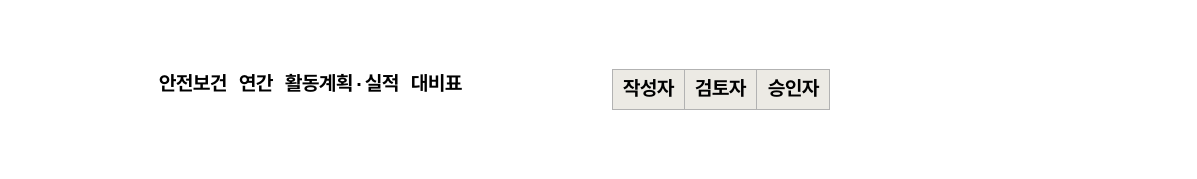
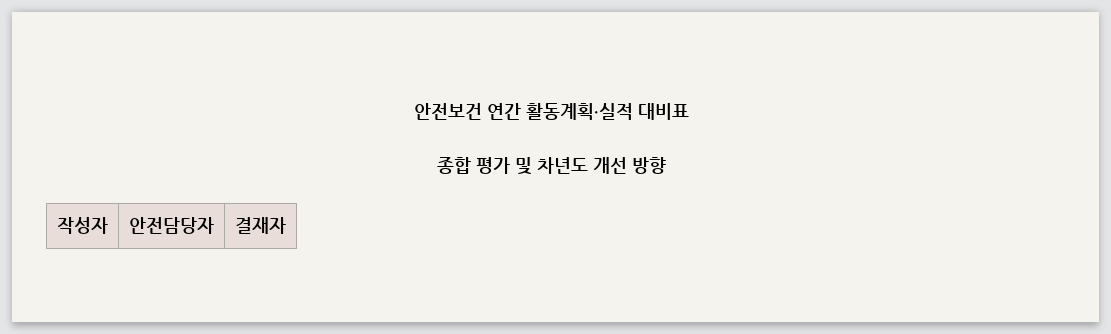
+ 종합 평가 및 차년도 개선 방향
- 작성자 | 검토자 | 승인자
+ 작성자 | 안전담당자 | 결재자

